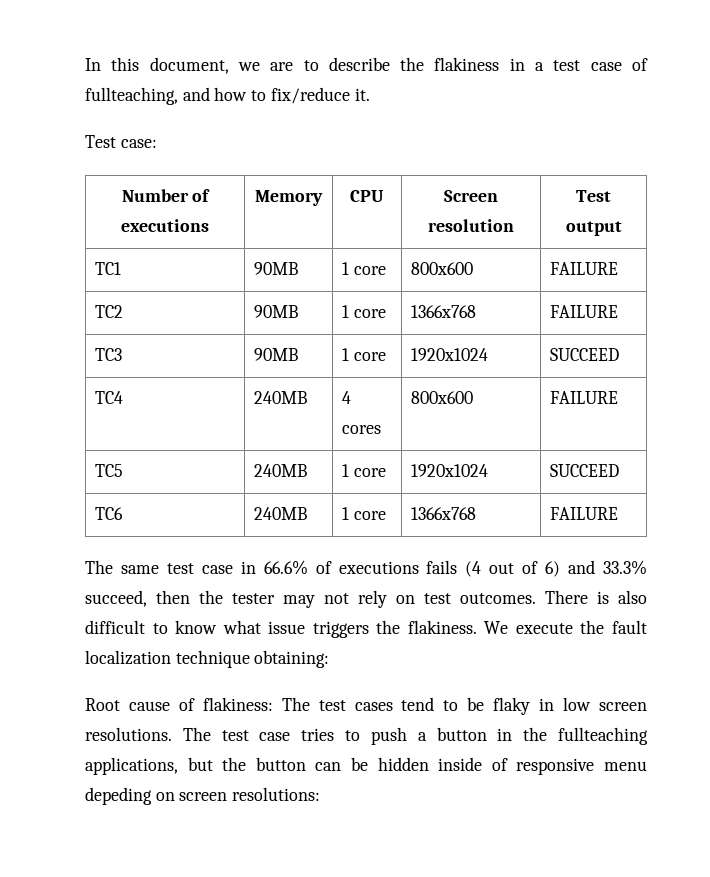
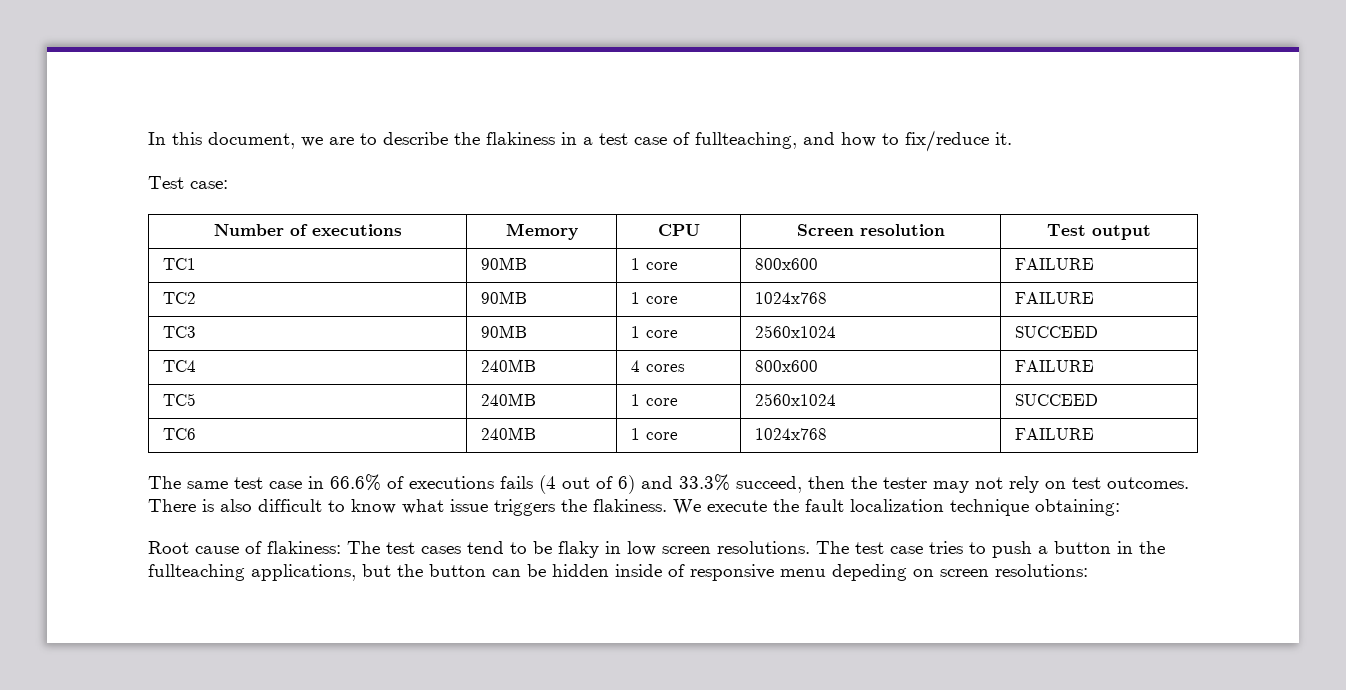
- TC2 | 90MB | 1 core | 1366x768 | FAILURE
+ TC2 | 90MB | 1 core | 1024x768 | FAILURE
- TC3 | 90MB | 1 core | 1920x1024 | SUCCEED
+ TC3 | 90MB | 1 core | 2560x1024 | SUCCEED
- TC5 | 240MB | 1 core | 1920x1024 | SUCCEED
+ TC5 | 240MB | 1 core | 2560x1024 | SUCCEED
- TC6 | 240MB | 1 core | 1366x768 | FAILURE
+ TC6 | 240MB | 1 core | 1024x768 | FAILURE

